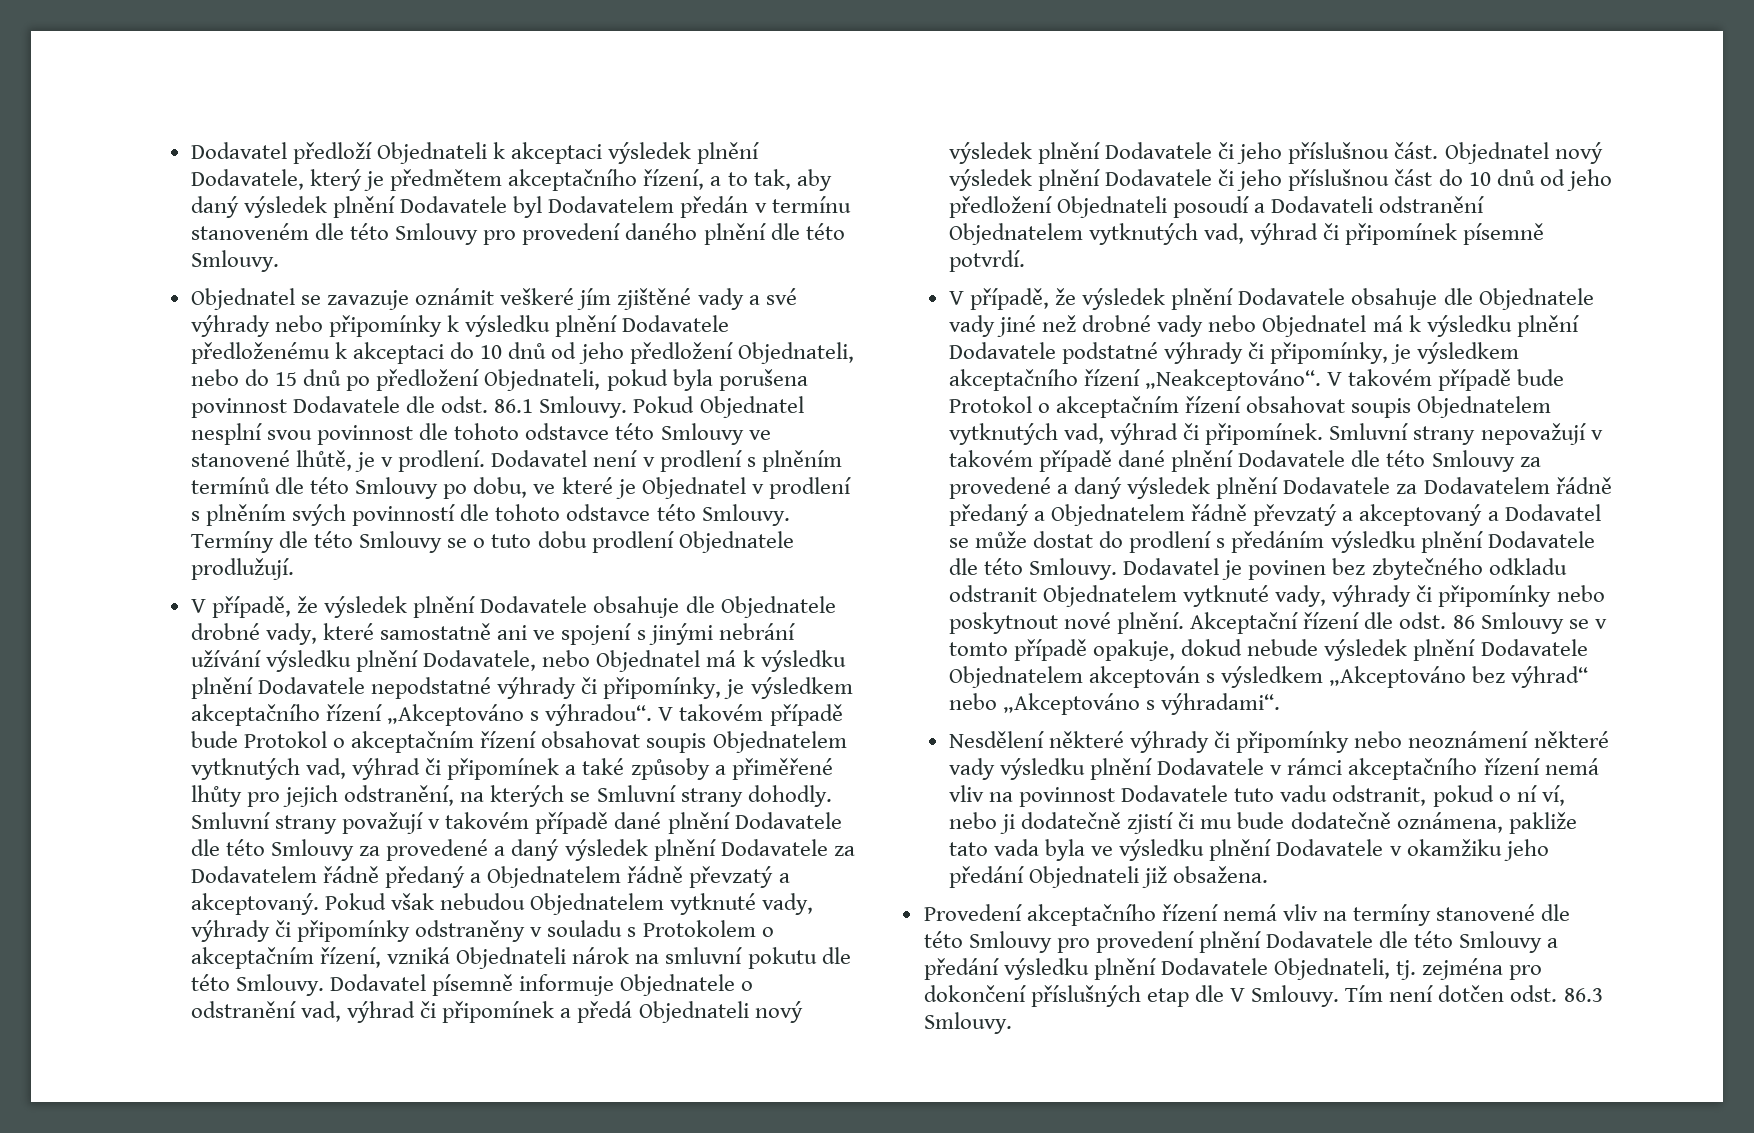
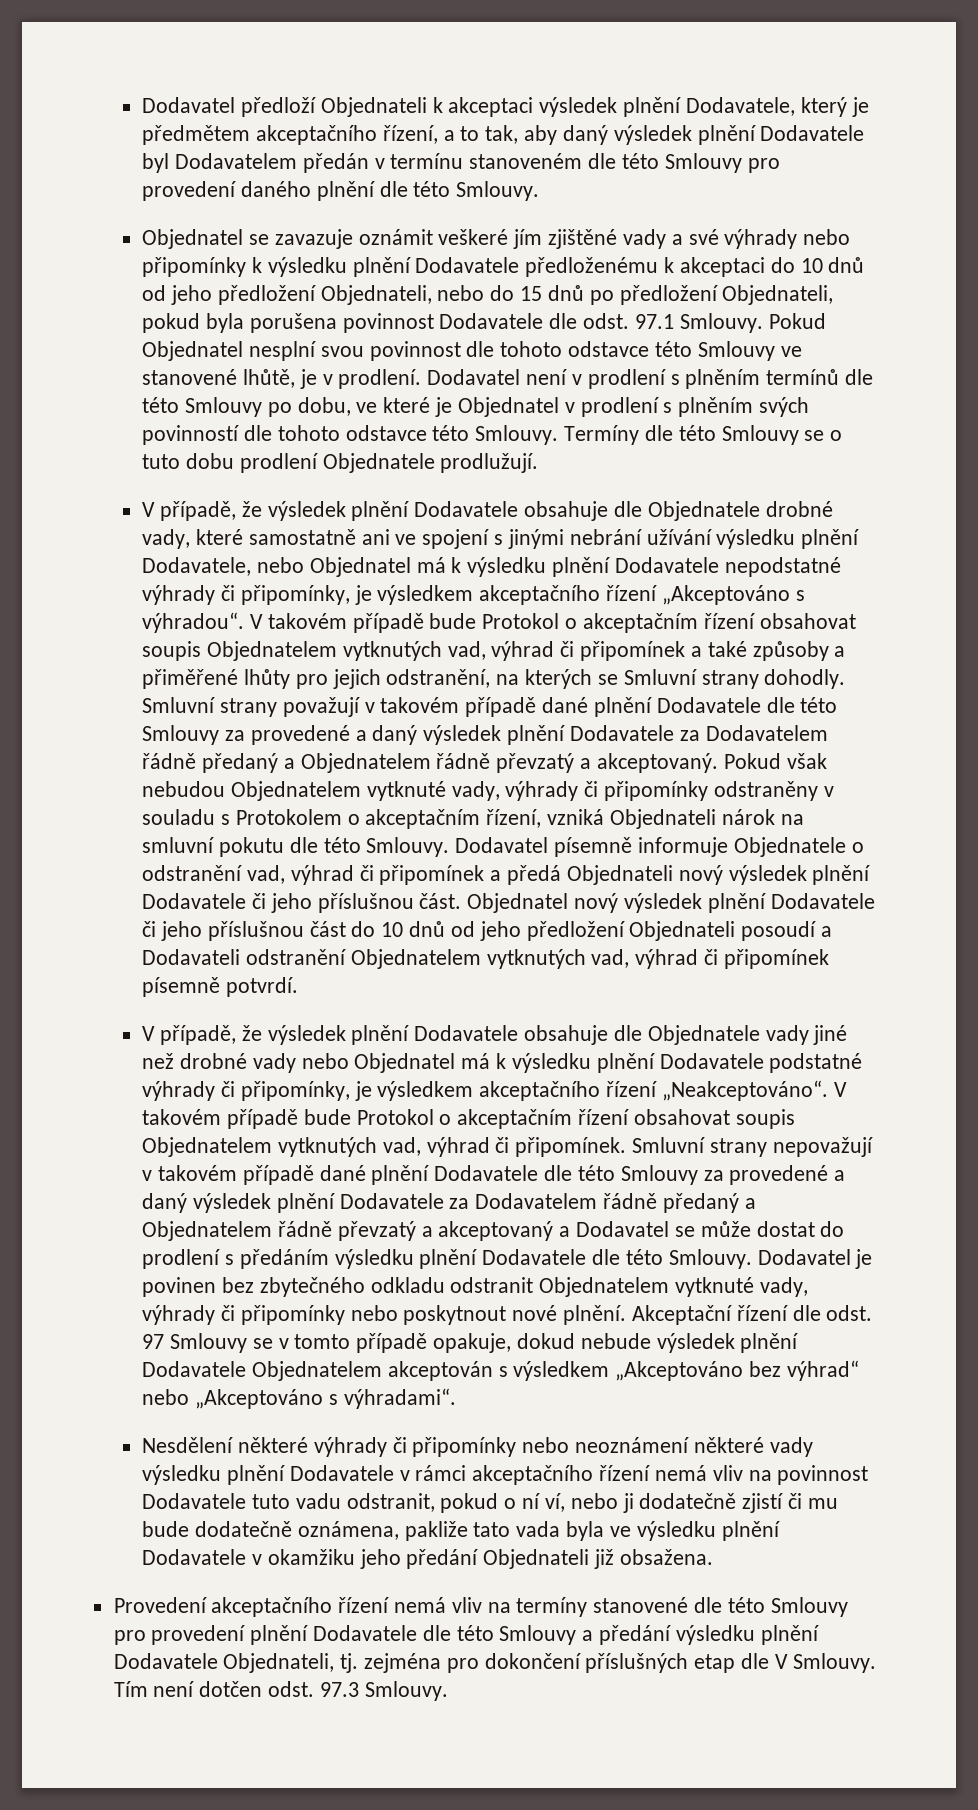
- Objednatel se zavazuje oznámit veškeré jím zjištěné vady a své výhrady nebo připomínky k výsledku plnění Dodavatele předloženému k akceptaci do 10 dnů od jeho předložení Objednateli, nebo do 15 dnů po předložení Objednateli, pokud byla porušena povinnost Dodavatele dle odst. 86.1 Smlouvy.
+ Objednatel se zavazuje oznámit veškeré jím zjištěné vady a své výhrady nebo připomínky k výsledku plnění Dodavatele předloženému k akceptaci do 10 dnů od jeho předložení Objednateli, nebo do 15 dnů po předložení Objednateli, pokud byla porušena povinnost Dodavatele dle odst. 97.1 Smlouvy.
- Akceptační řízení dle odst. 86 Smlouvy se v tomto případě opakuje, dokud nebude výsledek plnění Dodavatele Objednatelem akceptován s výsledkem „Akceptováno bez výhrad“ nebo „Akceptováno s výhradami“.
+ Akceptační řízení dle odst. 97 Smlouvy se v tomto případě opakuje, dokud nebude výsledek plnění Dodavatele Objednatelem akceptován s výsledkem „Akceptováno bez výhrad“ nebo „Akceptováno s výhradami“.
- Tím není dotčen odst. 86.3 Smlouvy.
+ Tím není dotčen odst. 97.3 Smlouvy.

